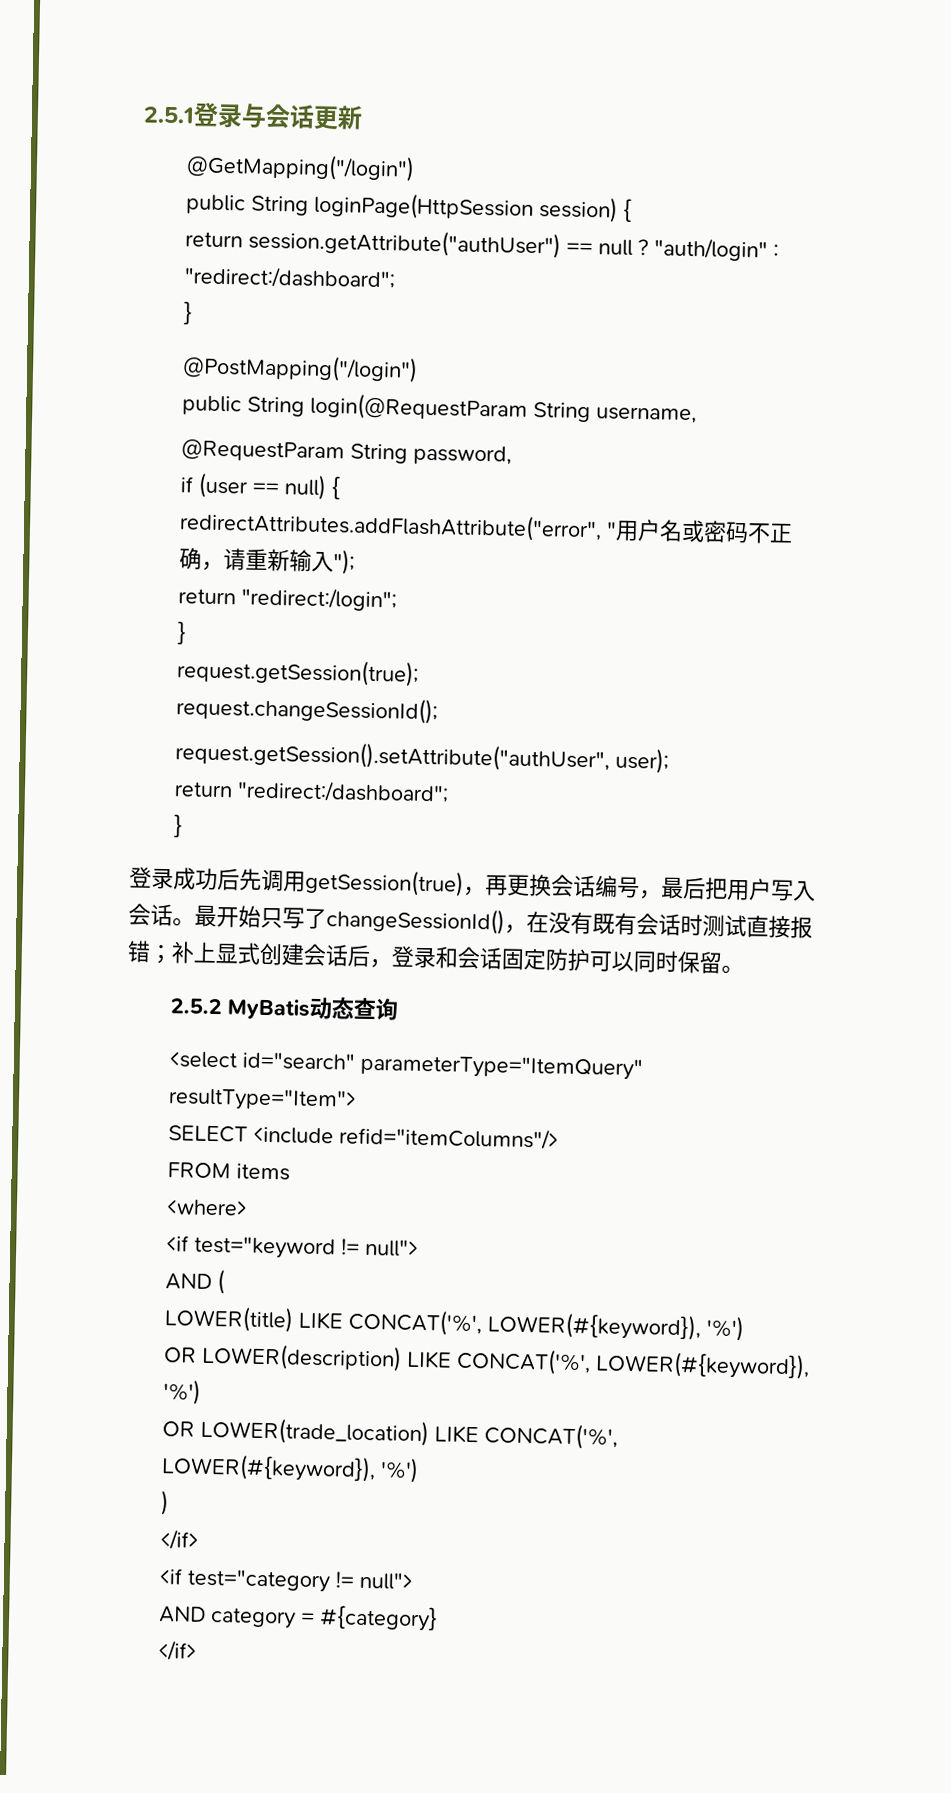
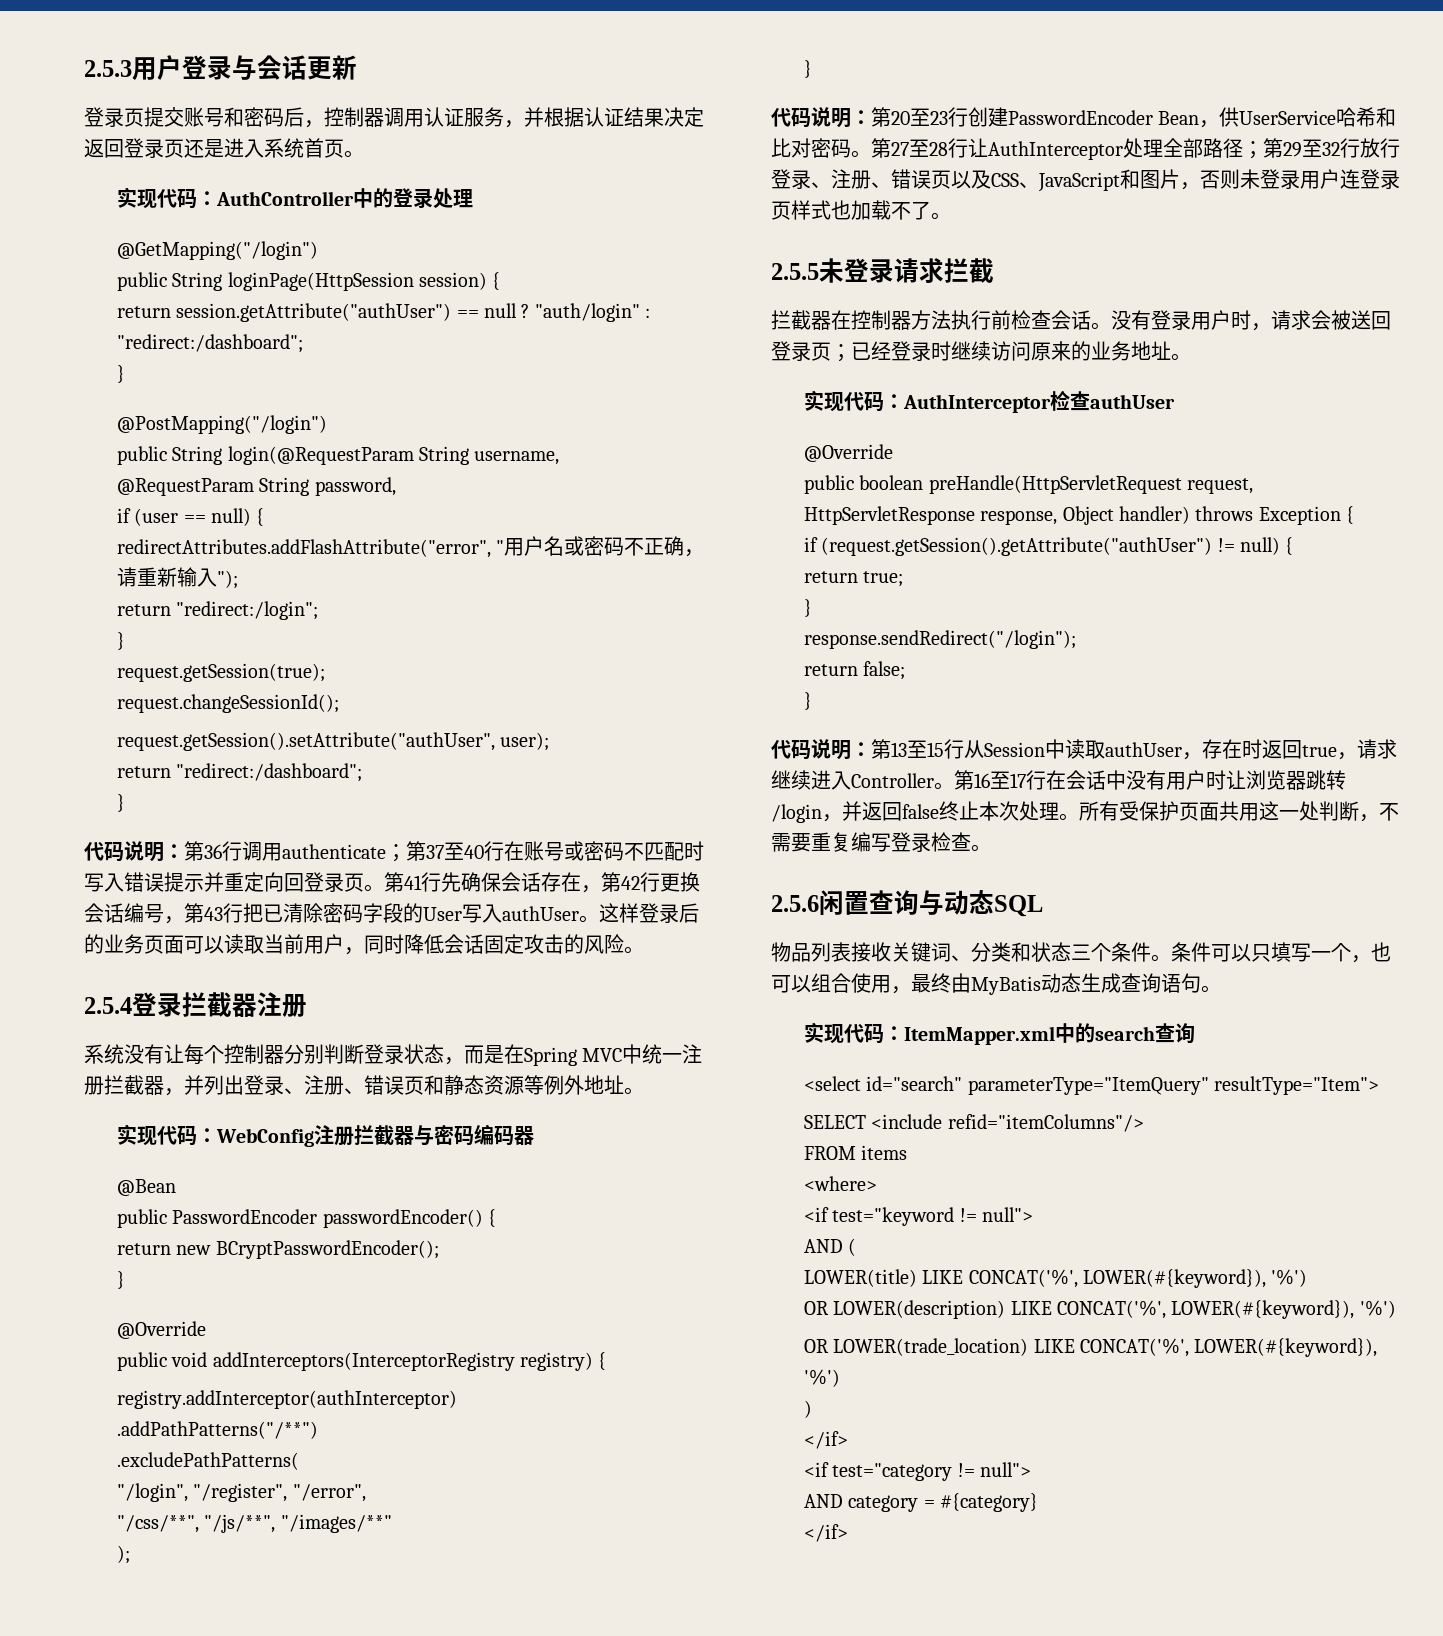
- 2.5.1登录与会话更新
+ 2.5.3用户登录与会话更新
+ 登录页提交账号和密码后，控制器调用认证服务，并根据认证结果决定返回登录页还是进入系统首页。
+ 实现代码：AuthController中的登录处理
- 登录成功后先调用getSession(true)，再更换会话编号，最后把用户写入会话。最开始只写了changeSessionId()，在没有既有会话时测试直接报错；补上显式创建会话后，登录和会话固定防护可以同时保留。
- 2.5.2 MyBatis动态查询
+ 代码说明：第36行调用authenticate；第37至40行在账号或密码不匹配时写入错误提示并重定向回登录页。第41行先确保会话存在，第42行更换会话编号，第43行把已清除密码字段的User写入authUser。这样登录后的业务页面可以读取当前用户，同时降低会话固定攻击的风险。
+ 2.5.4登录拦截器注册
+ 系统没有让每个控制器分别判断登录状态，而是在Spring MVC中统一注册拦截器，并列出登录、注册、错误页和静态资源等例外地址。
+ 实现代码：WebConfig注册拦截器与密码编码器
+ @Bean
+ public PasswordEncoder passwordEncoder() {
+ return new BCryptPasswordEncoder();
+ }
+ @Override
+ public void addInterceptors(InterceptorRegistry registry) {
+ registry.addInterceptor(authInterceptor)
+ .addPathPatterns("/**")
+ .excludePathPatterns(
+ "/login", "/register", "/error",
+ "/css/**", "/js/**", "/images/**"
+ );
+ }
+ 代码说明：第20至23行创建PasswordEncoder Bean，供UserService哈希和比对密码。第27至28行让AuthInterceptor处理全部路径；第29至32行放行登录、注册、错误页以及CSS、JavaScript和图片，否则未登录用户连登录页样式也加载不了。
+ 2.5.5未登录请求拦截
+ 拦截器在控制器方法执行前检查会话。没有登录用户时，请求会被送回登录页；已经登录时继续访问原来的业务地址。
+ 实现代码：AuthInterceptor检查authUser
+ @Override
+ public boolean preHandle(HttpServletRequest request, HttpServletResponse response, Object handler) throws Exception {
+ if (request.getSession().getAttribute("authUser") != null) {
+ return true;
+ }
+ response.sendRedirect("/login");
+ return false;
+ }
+ 代码说明：第13至15行从Session中读取authUser，存在时返回true，请求继续进入Controller。第16至17行在会话中没有用户时让浏览器跳转/login，并返回false终止本次处理。所有受保护页面共用这一处判断，不需要重复编写登录检查。
+ 2.5.6闲置查询与动态SQL
+ 物品列表接收关键词、分类和状态三个条件。条件可以只填写一个，也可以组合使用，最终由MyBatis动态生成查询语句。
+ 实现代码：ItemMapper.xml中的search查询

